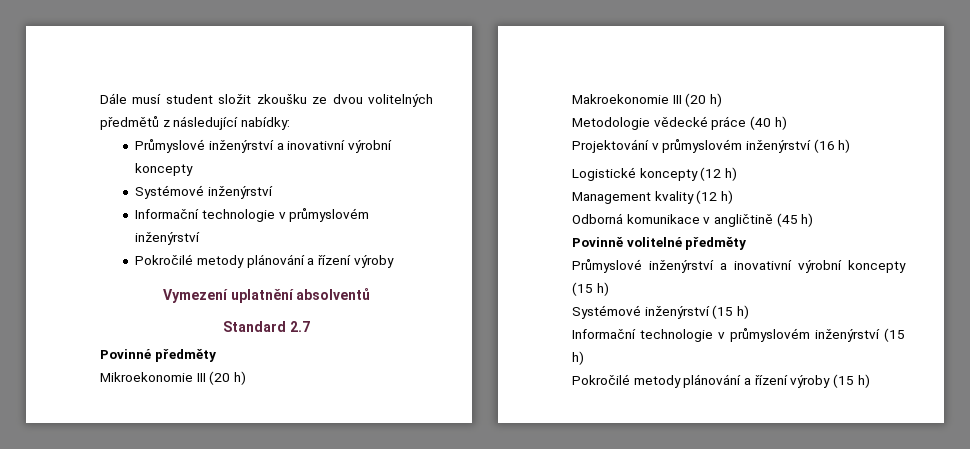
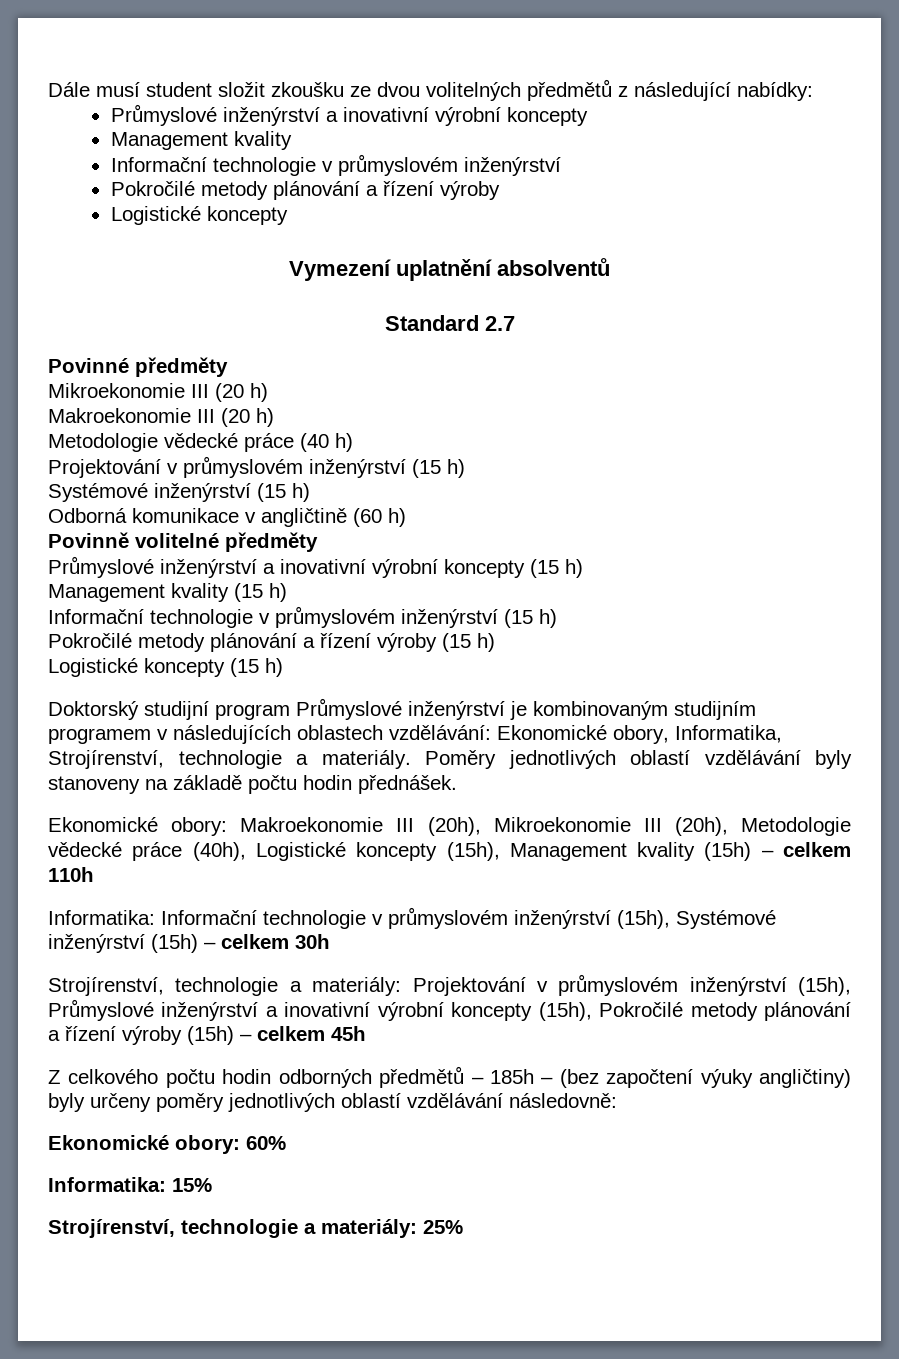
  Dále musí student složit zkoušku ze dvou volitelných předmětů z následující nabídky:
  Průmyslové inženýrství a inovativní výrobní koncepty
- Systémové inženýrství
+ Management kvality
  Informační technologie v průmyslovém inženýrství
  Pokročilé metody plánování a řízení výroby
+ Logistické koncepty
- Projektování v průmyslovém inženýrství (16 h)
- Logistické koncepty (12 h)
- Management kvality (12 h)
+ Projektování v průmyslovém inženýrství (15 h)
+ Systémové inženýrství (15 h)
- Odborná komunikace v angličtině (45 h)
+ Odborná komunikace v angličtině (60 h)
- Systémové inženýrství (15 h)
+ Management kvality (15 h)
+ Logistické koncepty (15 h)
+ Doktorský studijní program Průmyslové inženýrství je kombinovaným studijním programem v následujících oblastech vzdělávání: Ekonomické obory, Informatika, Strojírenství, technologie a materiály. Poměry jednotlivých oblastí vzdělávání byly stanoveny na základě počtu hodin přednášek.
+ Ekonomické obory: Makroekonomie III (20h), Mikroekonomie III (20h), Metodologie vědecké práce (40h), Logistické koncepty (15h), Management kvality (15h) – celkem 110h
+ Informatika: Informační technologie v průmyslovém inženýrství (15h), Systémové inženýrství (15h) – celkem 30h
+ Strojírenství, technologie a materiály: Projektování v průmyslovém inženýrství (15h), Průmyslové inženýrství a inovativní výrobní koncepty (15h), Pokročilé metody plánování a řízení výroby (15h) – celkem 45h
+ Z celkového počtu hodin odborných předmětů – 185h – (bez započtení výuky angličtiny) byly určeny poměry jednotlivých oblastí vzdělávání následovně:
+ Ekonomické obory: 60%
+ Informatika: 15%
+ Strojírenství, technologie a materiály: 25%

